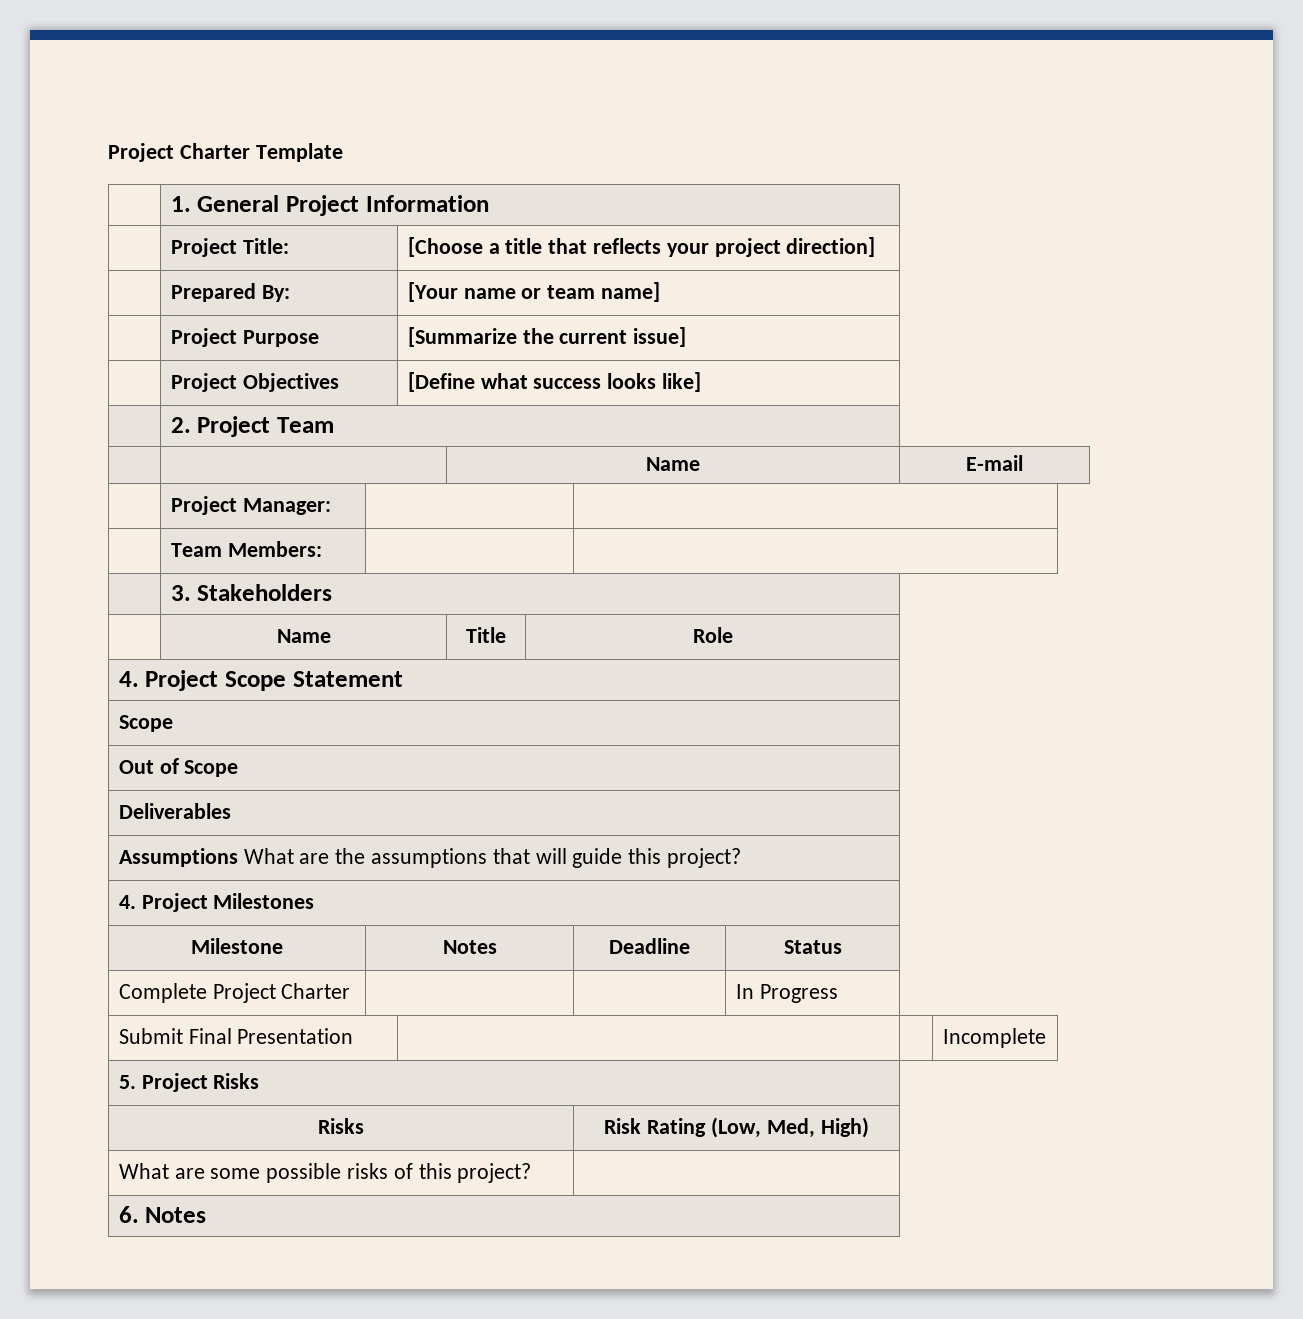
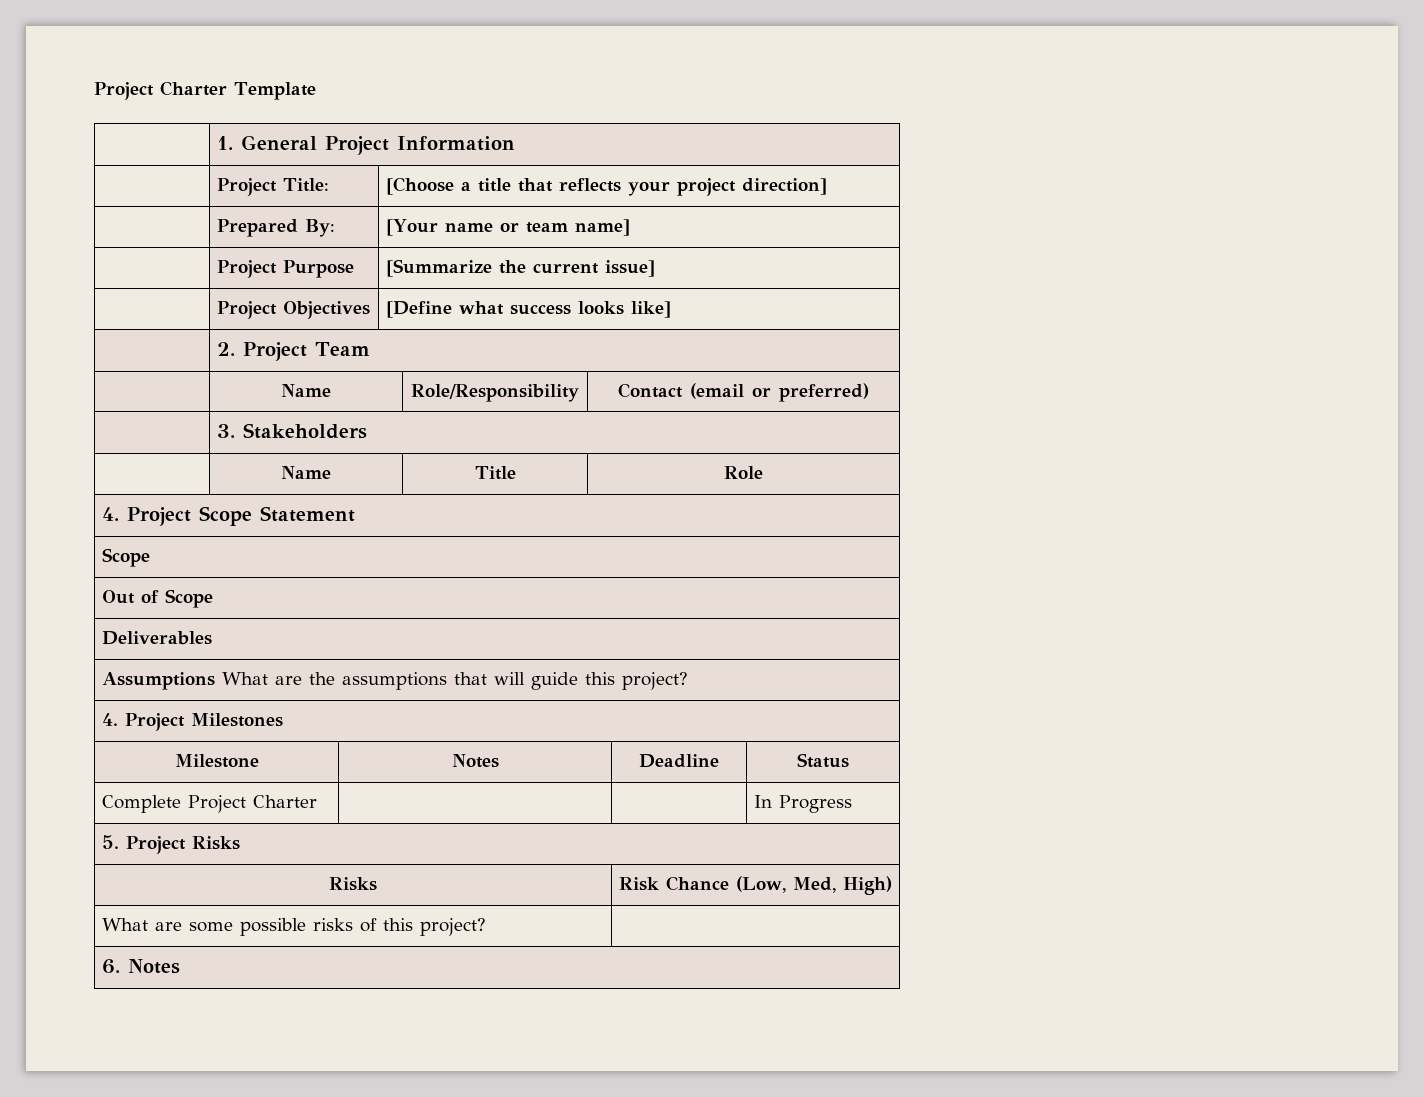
- | | Name | E-mail
- | Project Manager: | |
- | Team Members: | |
+ | Name | Role/Responsibility | Contact (email or preferred)
- Submit Final Presentation | | | Incomplete
- Risks | Risk Rating (Low, Med, High)
+ Risks | Risk Chance (Low, Med, High)

